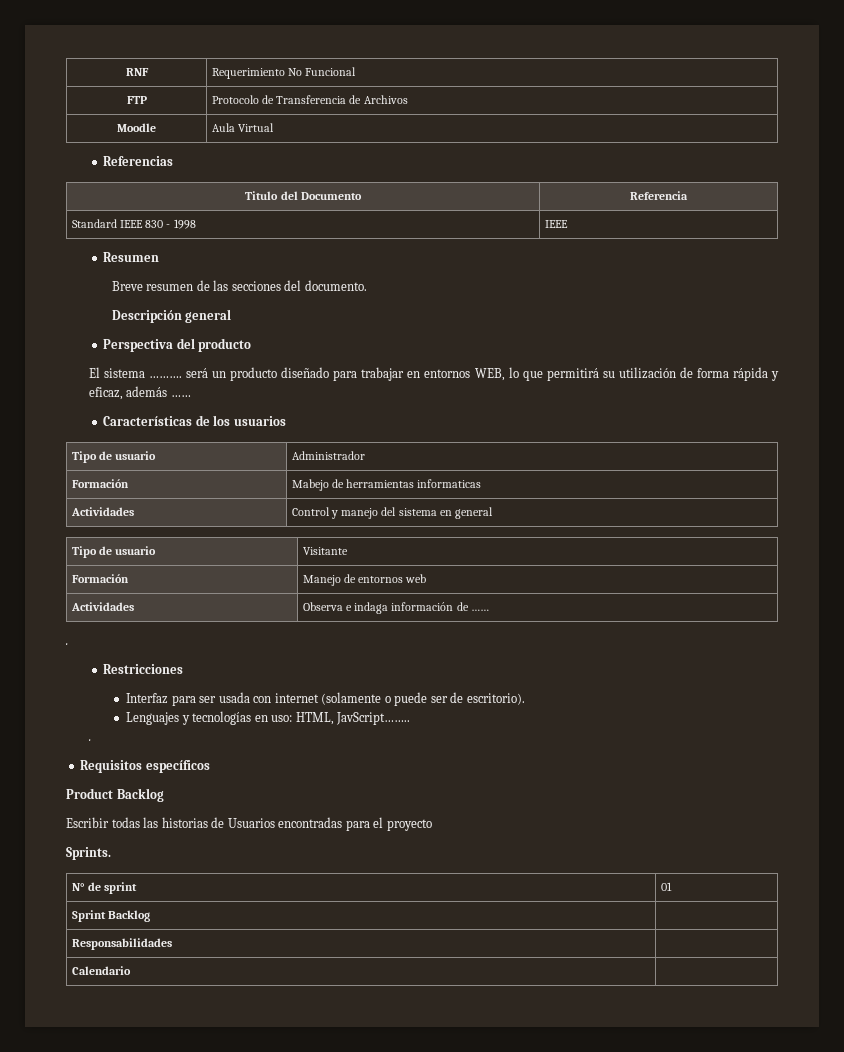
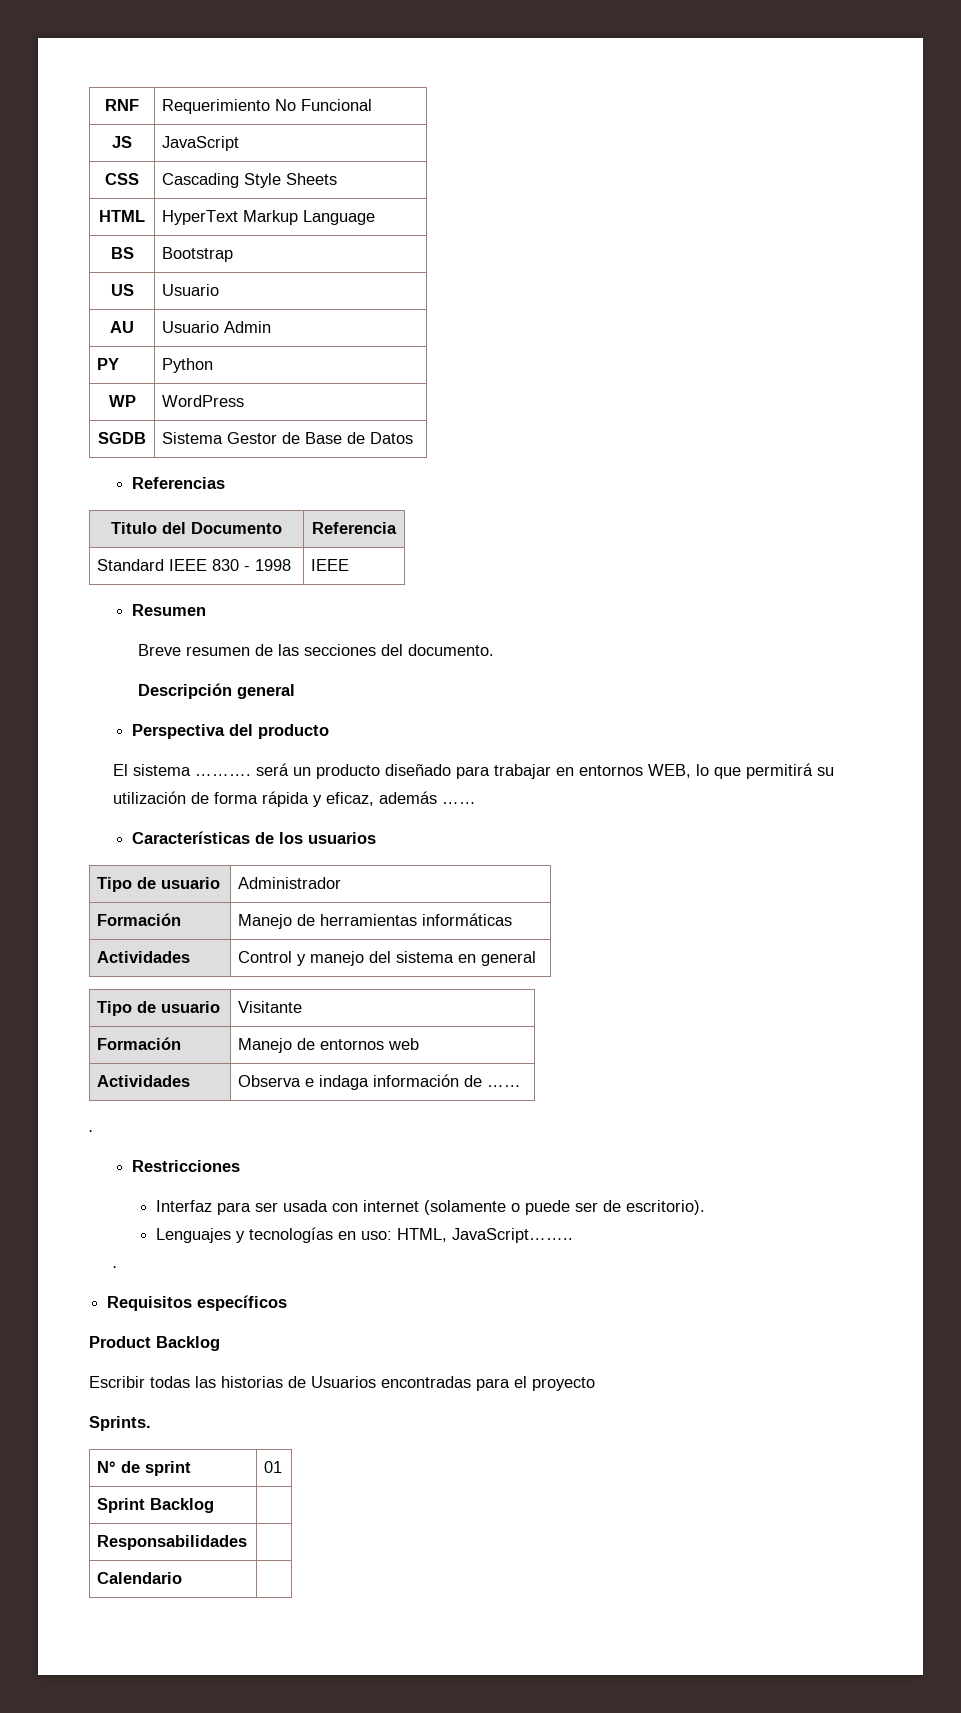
- FTP | Protocolo de Transferencia de Archivos
- Moodle | Aula Virtual
+ JS | JavaScript
+ CSS | Cascading Style Sheets
+ HTML | HyperText Markup Language
+ BS | Bootstrap
+ US | Usuario
+ AU | Usuario Admin
+ PY | Python
+ WP | WordPress
+ SGDB | Sistema Gestor de Base de Datos
- Formación | Mabejo de herramientas informaticas
+ Formación | Manejo de herramientas informáticas
- Lenguajes y tecnologías en uso: HTML, JavScript……..
+ Lenguajes y tecnologías en uso: HTML, JavaScript……..

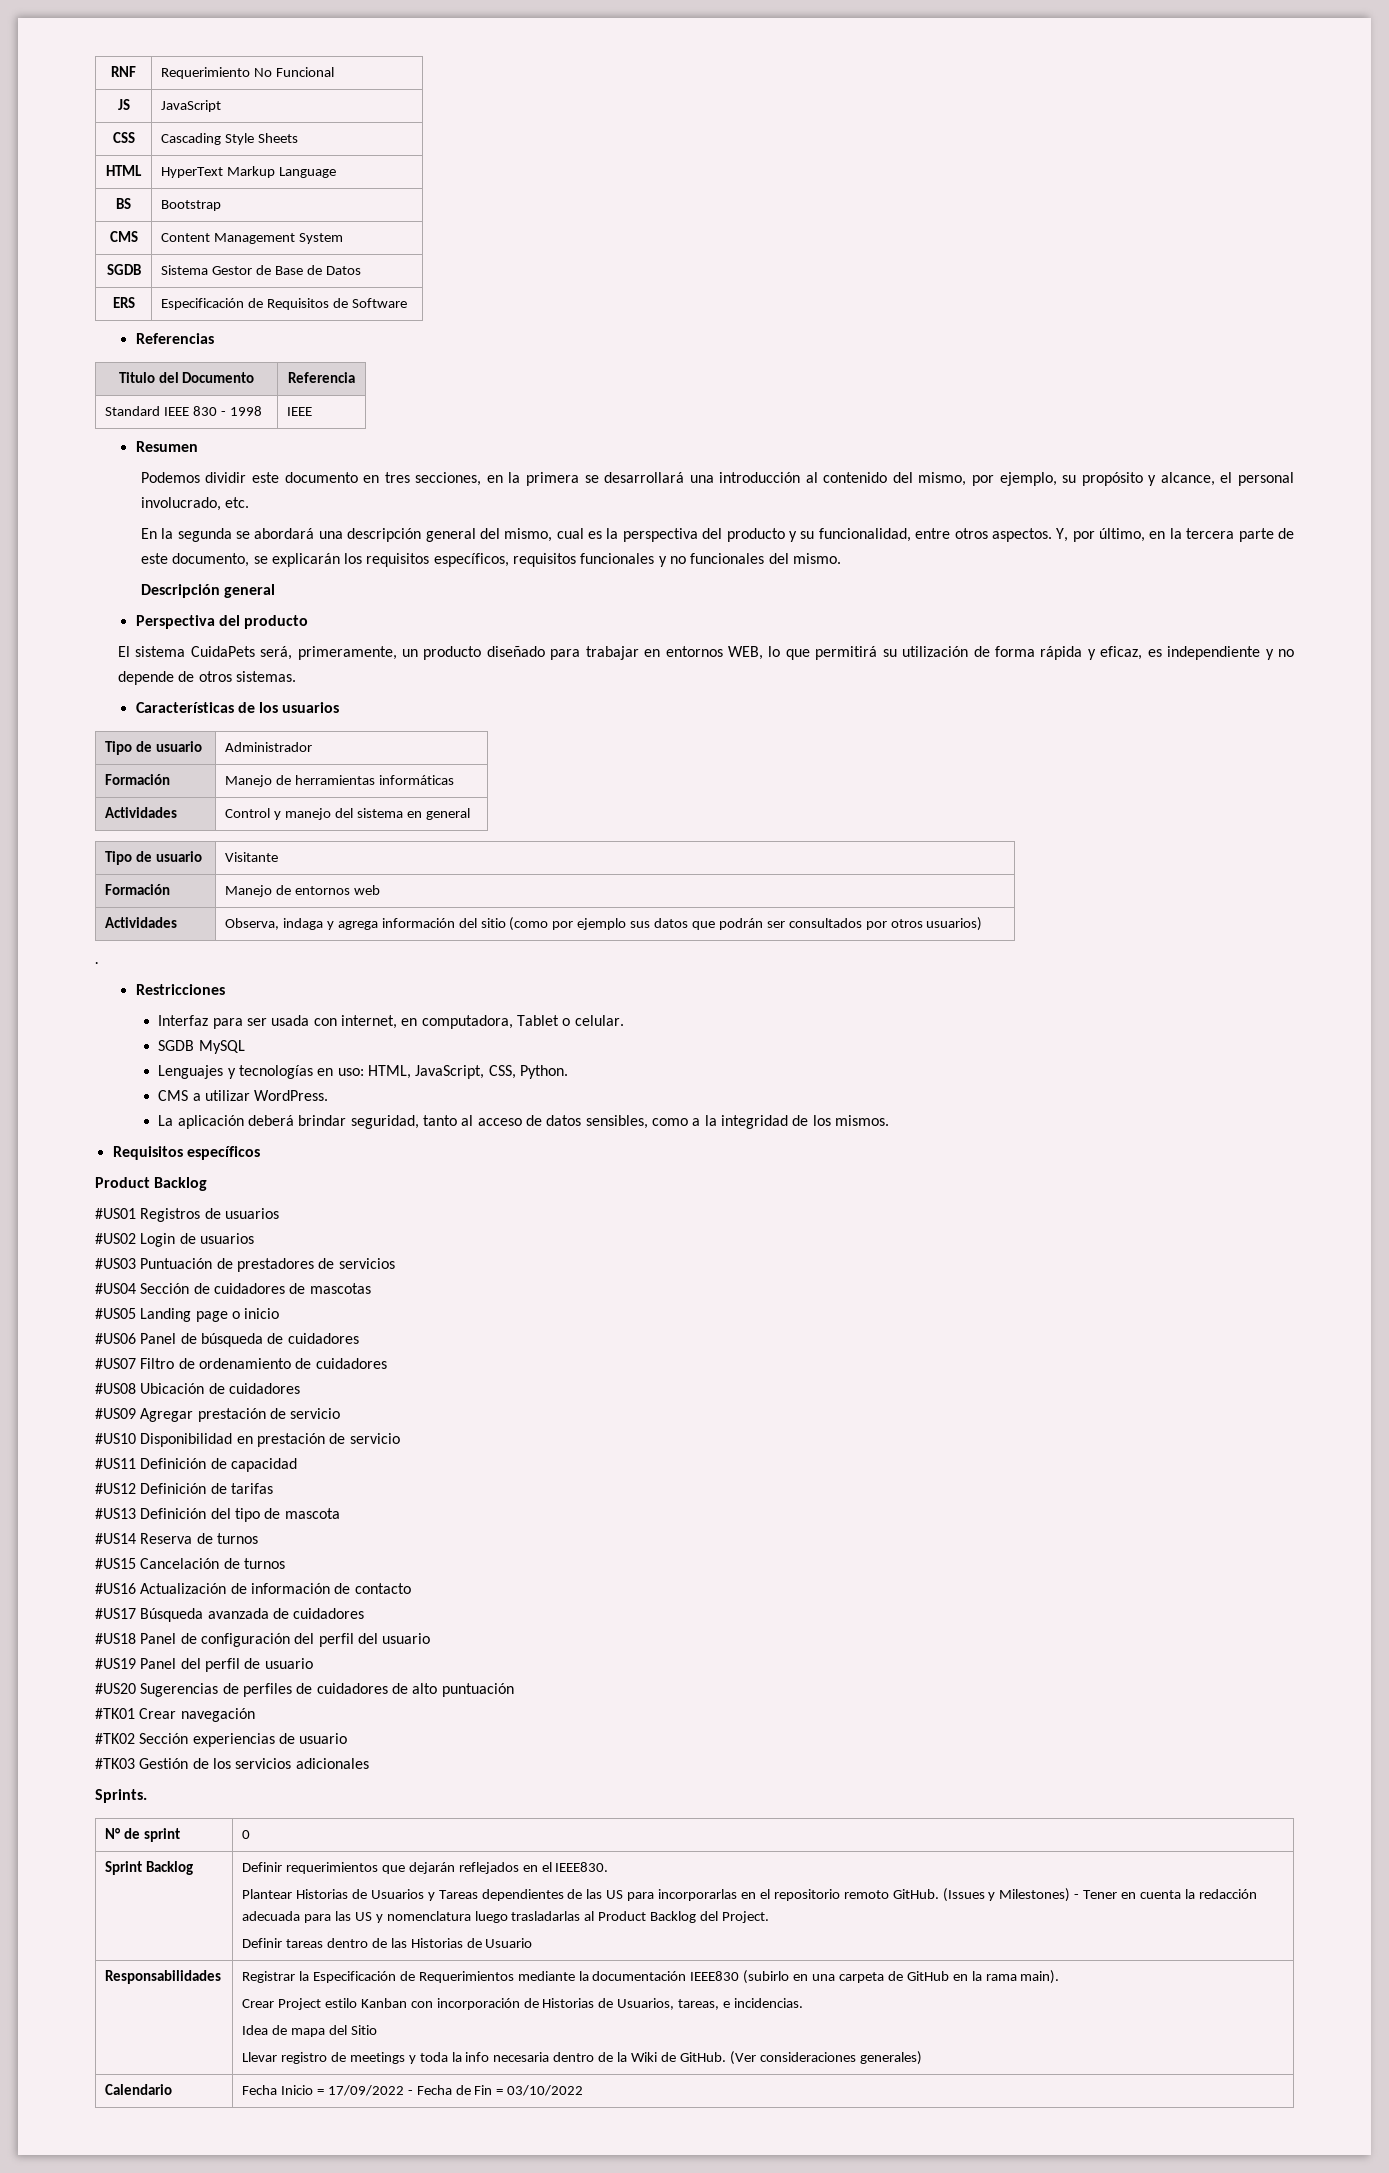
- US | Usuario
- AU | Usuario Admin
- PY | Python
- WP | WordPress
+ CMS | Content Management System
+ ERS | Especificación de Requisitos de Software
- Breve resumen de las secciones del documento.
+ Podemos dividir este documento en tres secciones, en la primera se desarrollará una introducción al contenido del mismo, por ejemplo, su propósito y alcance, el personal involucrado, etc.
+ En la segunda se abordará una descripción general del mismo, cual es la perspectiva del producto y su funcionalidad, entre otros aspectos. Y, por último, en la tercera parte de este documento, se explicarán los requisitos específicos, requisitos funcionales y no funcionales del mismo.
- El sistema ………. será un producto diseñado para trabajar en entornos WEB, lo que permitirá su utilización de forma rápida y eficaz, además ……
+ El sistema CuidaPets será, primeramente, un producto diseñado para trabajar en entornos WEB, lo que permitirá su utilización de forma rápida y eficaz, es independiente y no depende de otros sistemas.
- Actividades | Observa e indaga información de ……
+ Actividades | Observa, indaga y agrega información del sitio (como por ejemplo sus datos que podrán ser consultados por otros usuarios)
- Interfaz para ser usada con internet (solamente o puede ser de escritorio).
+ Interfaz para ser usada con internet, en computadora, Tablet o celular.
+ SGDB MySQL
- Lenguajes y tecnologías en uso: HTML, JavaScript……..
- .
+ Lenguajes y tecnologías en uso: HTML, JavaScript, CSS, Python.
+ CMS a utilizar WordPress.
+ La aplicación deberá brindar seguridad, tanto al acceso de datos sensibles, como a la integridad de los mismos.
  Requisitos específicos
  Product Backlog
- Escribir todas las historias de Usuarios encontradas para el proyecto
+ #US01 Registros de usuarios
+ #US02 Login de usuarios
+ #US03 Puntuación de prestadores de servicios
+ #US04 Sección de cuidadores de mascotas
+ #US05 Landing page o inicio
+ #US06 Panel de búsqueda de cuidadores
+ #US07 Filtro de ordenamiento de cuidadores
+ #US08 Ubicación de cuidadores
+ #US09 Agregar prestación de servicio
+ #US10 Disponibilidad en prestación de servicio
+ #US11 Definición de capacidad
+ #US12 Definición de tarifas
+ #US13 Definición del tipo de mascota
+ #US14 Reserva de turnos
+ #US15 Cancelación de turnos
+ #US16 Actualización de información de contacto
+ #US17 Búsqueda avanzada de cuidadores
+ #US18 Panel de configuración del perfil del usuario
+ #US19 Panel del perfil de usuario
+ #US20 Sugerencias de perfiles de cuidadores de alto puntuación
+ #TK01 Crear navegación
+ #TK02 Sección experiencias de usuario
+ #TK03 Gestión de los servicios adicionales
- N° de sprint | 01
+ N° de sprint | 0
- Responsabilidades |
- Calendario |
+ Definir requerimientos que dejarán reflejados en el IEEE830.
+ Plantear Historias de Usuarios y Tareas dependientes de las US para incorporarlas en el repositorio remoto GitHub. (Issues y Milestones) - Tener en cuenta la redacción adecuada para las US y nomenclatura luego trasladarlas al Product Backlog del Project.
+ Definir tareas dentro de las Historias de Usuario
+ Responsabilidades | Registrar la Especificación de Requerimientos mediante la documentación IEEE830 (subirlo en una carpeta de GitHub en la rama main).
+ Crear Project estilo Kanban con incorporación de Historias de Usuarios, tareas, e incidencias.
+ Idea de mapa del Sitio
+ Llevar registro de meetings y toda la info necesaria dentro de la Wiki de GitHub. (Ver consideraciones generales)
+ Calendario | Fecha Inicio = 17/09/2022 - Fecha de Fin = 03/10/2022

